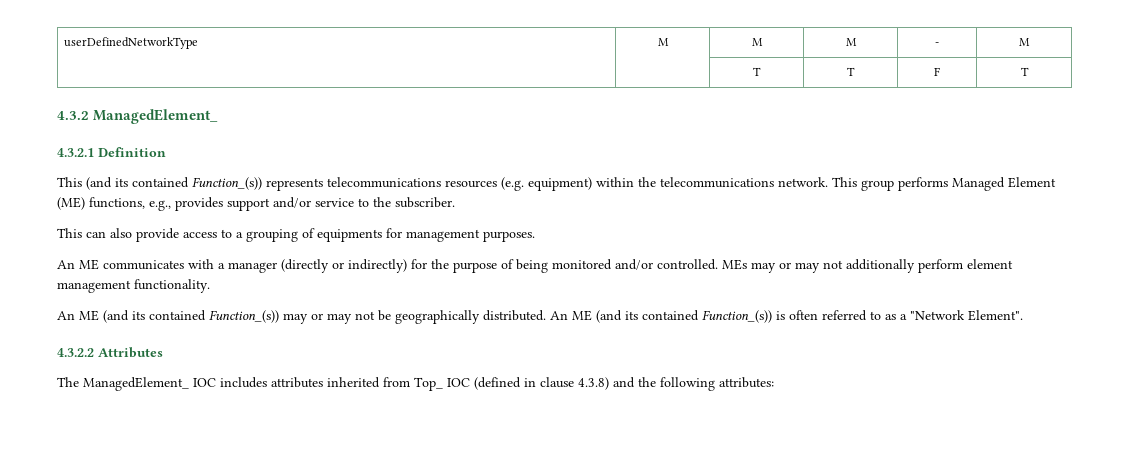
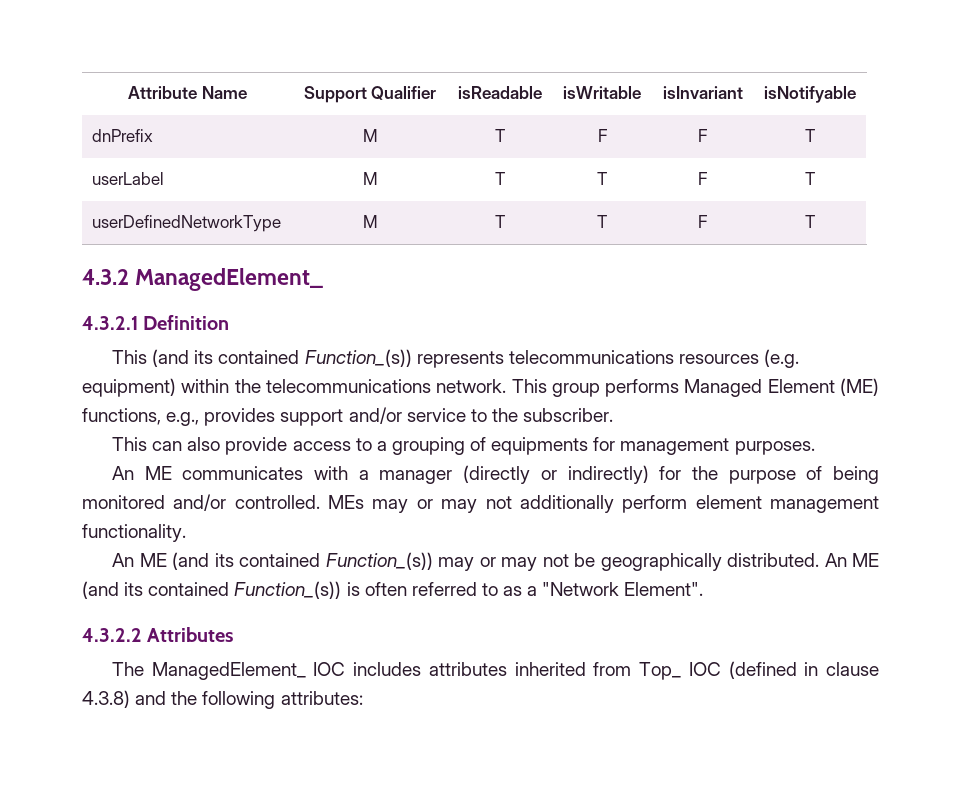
- userDefinedNetworkType | M | M | M | - | M
- | | T | T | F | T
+ Attribute Name | Support Qualifier | isReadable | isWritable | isInvariant | isNotifyable
+ dnPrefix | M | T | F | F | T
+ userLabel | M | T | T | F | T
+ userDefinedNetworkType | M | T | T | F | T

